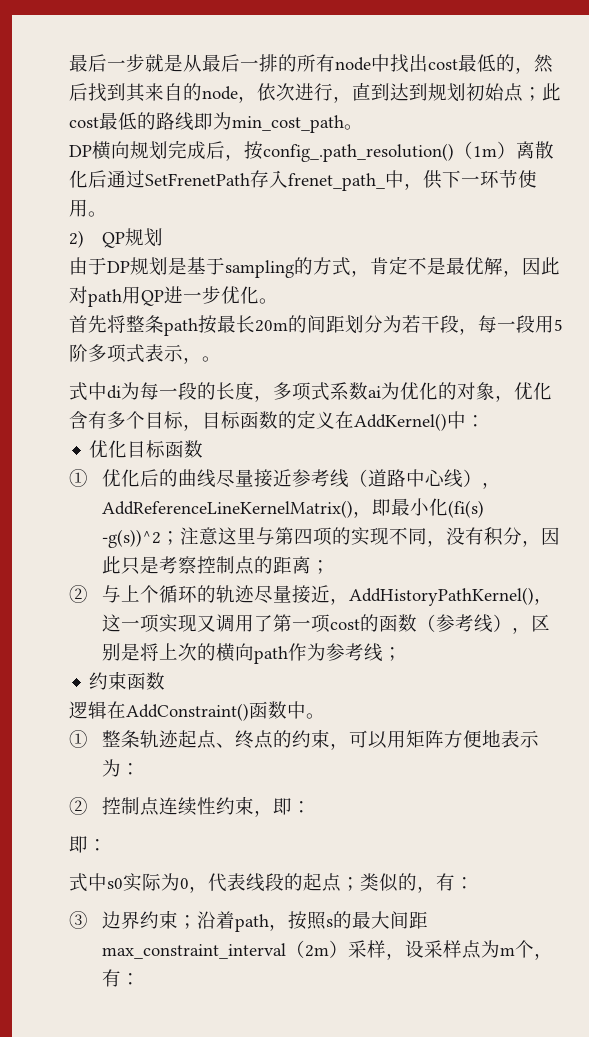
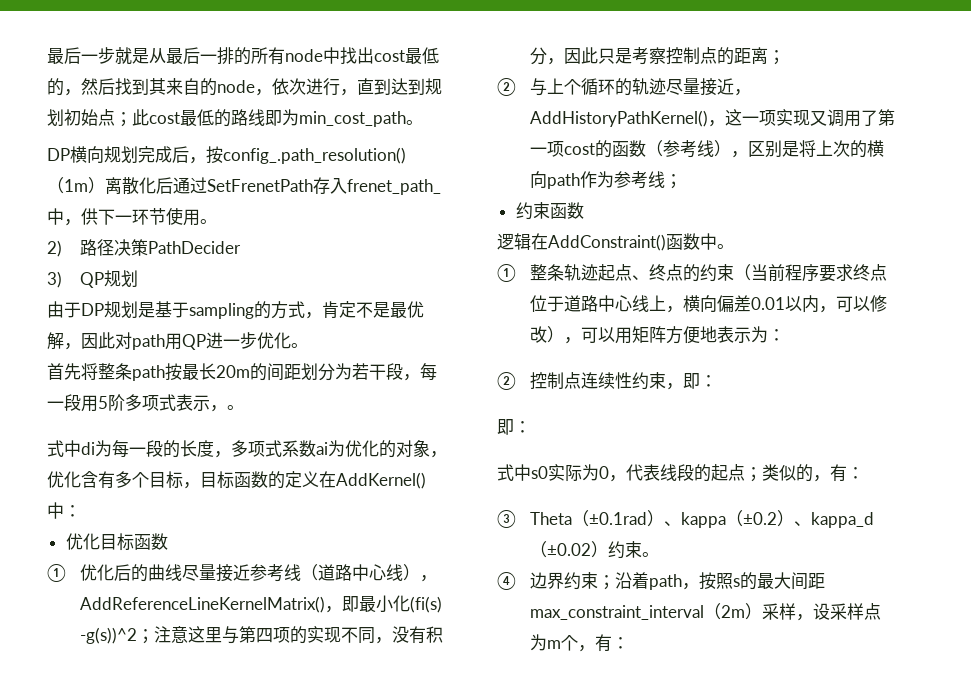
- 2) QP规划
+ 2)路径决策PathDecider
+ 3) QP规划
- ①整条轨迹起点、终点的约束，可以用矩阵方便地表示为：
+ ①整条轨迹起点、终点的约束（当前程序要求终点位于道路中心线上，横向偏差0.01以内，可以修改），可以用矩阵方便地表示为：
- ③边界约束；沿着path，按照s的最大间距max_constraint_interval（2m）采样，设采样点为m个，有：
+ ③ Theta（±0.1rad）、kappa（±0.2）、kappa_d（±0.02）约束。
+ ④边界约束；沿着path，按照s的最大间距max_constraint_interval（2m）采样，设采样点为m个，有：

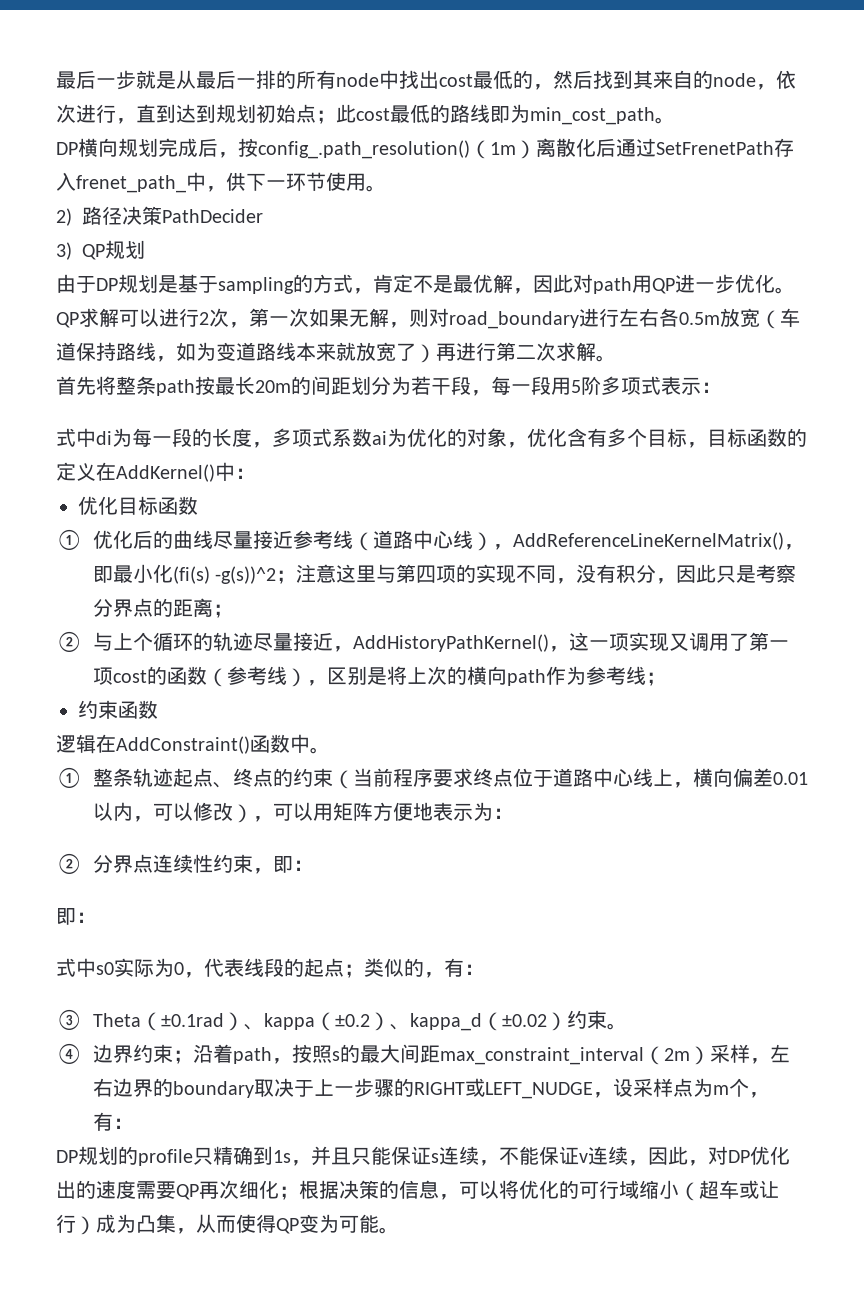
+ QP求解可以进行2次，第一次如果无解，则对road_boundary进行左右各0.5m放宽（车道保持路线，如为变道路线本来就放宽了）再进行第二次求解。
- 首先将整条path按最长20m的间距划分为若干段，每一段用5阶多项式表示，。
+ 首先将整条path按最长20m的间距划分为若干段，每一段用5阶多项式表示：
- ①优化后的曲线尽量接近参考线（道路中心线），AddReferenceLineKernelMatrix()，即最小化(fi(s) -g(s))^2；注意这里与第四项的实现不同，没有积分，因此只是考察控制点的距离；
+ ①优化后的曲线尽量接近参考线（道路中心线），AddReferenceLineKernelMatrix()，即最小化(fi(s) -g(s))^2；注意这里与第四项的实现不同，没有积分，因此只是考察分界点的距离；
- ②控制点连续性约束，即：
+ ②分界点连续性约束，即：
- ④边界约束；沿着path，按照s的最大间距max_constraint_interval（2m）采样，设采样点为m个，有：
+ ④边界约束；沿着path，按照s的最大间距max_constraint_interval（2m）采样，左右边界的boundary取决于上一步骤的RIGHT或LEFT_NUDGE，设采样点为m个，有：
+ DP规划的profile只精确到1s，并且只能保证s连续，不能保证v连续，因此，对DP优化出的速度需要QP再次细化；根据决策的信息，可以将优化的可行域缩小（超车或让行）成为凸集，从而使得QP变为可能。

